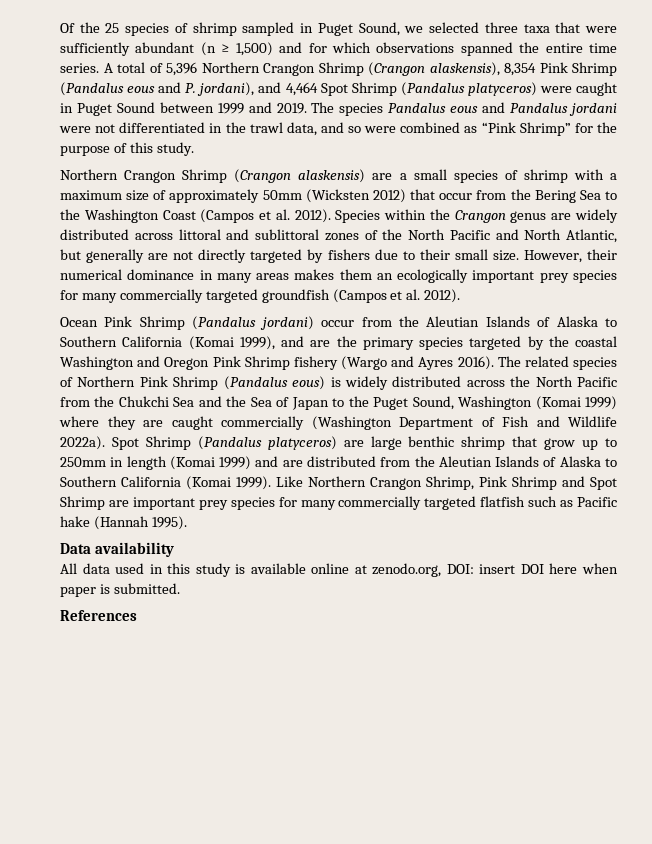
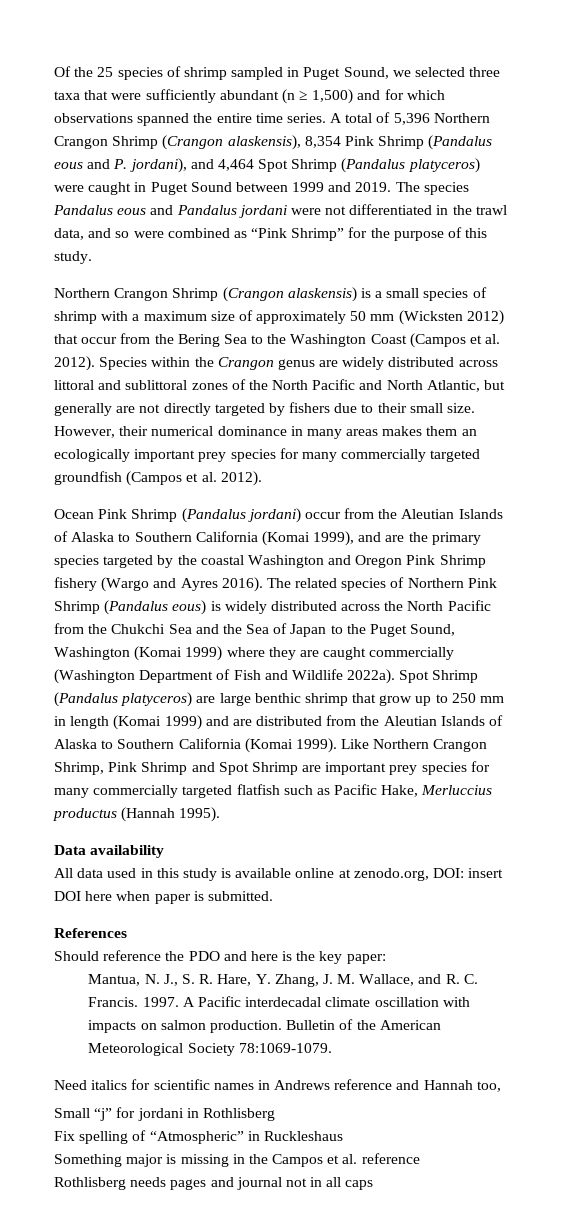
- Northern Crangon Shrimp (Crangon alaskensis) are a small species of shrimp with a maximum size of approximately 50mm (Wicksten 2012) that occur from the Bering Sea to the Washington Coast (Campos et al. 2012).
+ Northern Crangon Shrimp (Crangon alaskensis) is a small species of shrimp with a maximum size of approximately 50 mm (Wicksten 2012) that occur from the Bering Sea to the Washington Coast (Campos et al. 2012).
- Spot Shrimp (Pandalus platyceros) are large benthic shrimp that grow up to 250mm in length (Komai 1999) and are distributed from the Aleutian Islands of Alaska to Southern California (Komai 1999).
+ Spot Shrimp (Pandalus platyceros) are large benthic shrimp that grow up to 250 mm in length (Komai 1999) and are distributed from the Aleutian Islands of Alaska to Southern California (Komai 1999).
- Like Northern Crangon Shrimp, Pink Shrimp and Spot Shrimp are important prey species for many commercially targeted flatfish such as Pacific hake (Hannah 1995).
+ Like Northern Crangon Shrimp, Pink Shrimp and Spot Shrimp are important prey species for many commercially targeted flatfish such as Pacific Hake, Merluccius productus (Hannah 1995).
+ Should reference the PDO and here is the key paper:
+ Mantua, N. J., S. R. Hare, Y. Zhang, J. M. Wallace, and R. C. Francis. 1997. A Pacific interdecadal climate oscillation with impacts on salmon production. Bulletin of the American Meteorological Society 78:1069-1079.
+ Need italics for scientific names in Andrews reference and Hannah too,
+ Small “j” for jordani in Rothlisberg
+ Fix spelling of “Atmospheric” in Ruckleshaus
+ Something major is missing in the Campos et al. reference
+ Rothlisberg needs pages and journal not in all caps

